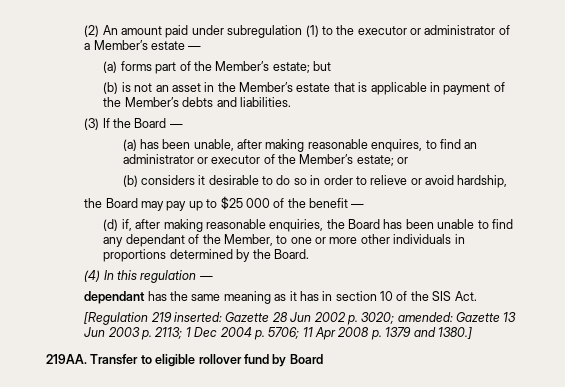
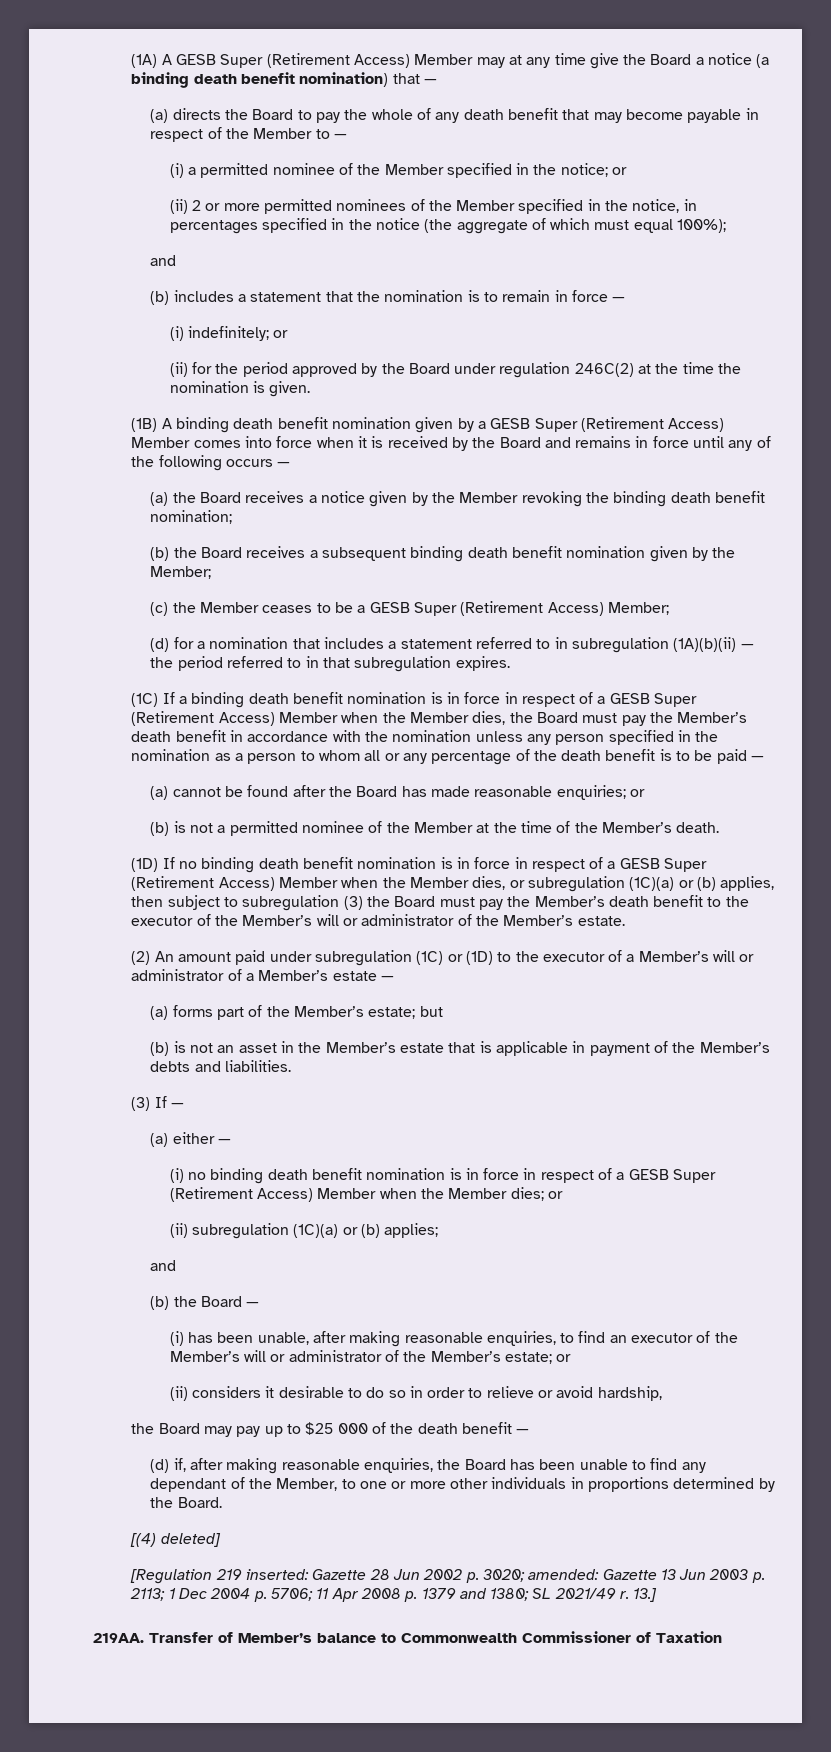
+ (1A) A GESB Super (Retirement Access) Member may at any time give the Board a notice (a binding death benefit nomination) that —
+ (a) directs the Board to pay the whole of any death benefit that may become payable in respect of the Member to —
+ (i) a permitted nominee of the Member specified in the notice; or
+ (ii) 2 or more permitted nominees of the Member specified in the notice, in percentages specified in the notice (the aggregate of which must equal 100%);
+ and
+ (b) includes a statement that the nomination is to remain in force —
+ (i) indefinitely; or
+ (ii) for the period approved by the Board under regulation 246C(2) at the time the nomination is given.
+ (1B) A binding death benefit nomination given by a GESB Super (Retirement Access) Member comes into force when it is received by the Board and remains in force until any of the following occurs —
+ (a) the Board receives a notice given by the Member revoking the binding death benefit nomination;
+ (b) the Board receives a subsequent binding death benefit nomination given by the Member;
+ (c) the Member ceases to be a GESB Super (Retirement Access) Member;
+ (d) for a nomination that includes a statement referred to in subregulation (1A)(b)(ii) — the period referred to in that subregulation expires.
+ (1C) If a binding death benefit nomination is in force in respect of a GESB Super (Retirement Access) Member when the Member dies, the Board must pay the Member’s death benefit in accordance with the nomination unless any person specified in the nomination as a person to whom all or any percentage of the death benefit is to be paid —
+ (a) cannot be found after the Board has made reasonable enquiries; or
+ (b) is not a permitted nominee of the Member at the time of the Member’s death.
+ (1D) If no binding death benefit nomination is in force in respect of a GESB Super (Retirement Access) Member when the Member dies, or subregulation (1C)(a) or (b) applies, then subject to subregulation (3) the Board must pay the Member’s death benefit to the executor of the Member’s will or administrator of the Member’s estate.
- (2) An amount paid under subregulation (1) to the executor or administrator of a Member’s estate —
+ (2) An amount paid under subregulation (1C) or (1D) to the executor of a Member’s will or administrator of a Member’s estate —
- (3) If the Board —
+ (3) If —
+ (a) either —
+ (i) no binding death benefit nomination is in force in respect of a GESB Super (Retirement Access) Member when the Member dies; or
+ (ii) subregulation (1C)(a) or (b) applies;
+ and
+ (b) the Board —
- (a) has been unable, after making reasonable enquires, to find an administrator or executor of the Member’s estate; or
+ (i) has been unable, after making reasonable enquiries, to find an executor of the Member’s will or administrator of the Member’s estate; or
- (b) considers it desirable to do so in order to relieve or avoid hardship,
+ (ii) considers it desirable to do so in order to relieve or avoid hardship,
- the Board may pay up to $25 000 of the benefit —
+ the Board may pay up to $25 000 of the death benefit —
- (4) In this regulation —
- dependant has the same meaning as it has in section 10 of the SIS Act.
+ [(4) deleted]
- [Regulation 219 inserted: Gazette 28 Jun 2002 p. 3020; amended: Gazette 13 Jun 2003 p. 2113; 1 Dec 2004 p. 5706; 11 Apr 2008 p. 1379 and 1380.]
- 219AA. Transfer to eligible rollover fund by Board
+ [Regulation 219 inserted: Gazette 28 Jun 2002 p. 3020; amended: Gazette 13 Jun 2003 p. 2113; 1 Dec 2004 p. 5706; 11 Apr 2008 p. 1379 and 1380; SL 2021/49 r. 13.]
+ 219AA. Transfer of Member’s balance to Commonwealth Commissioner of Taxation

